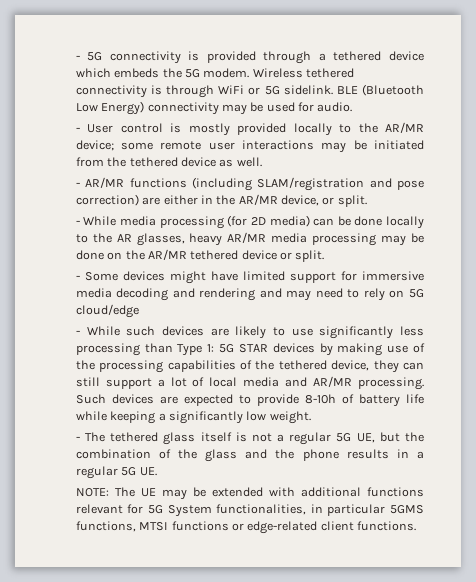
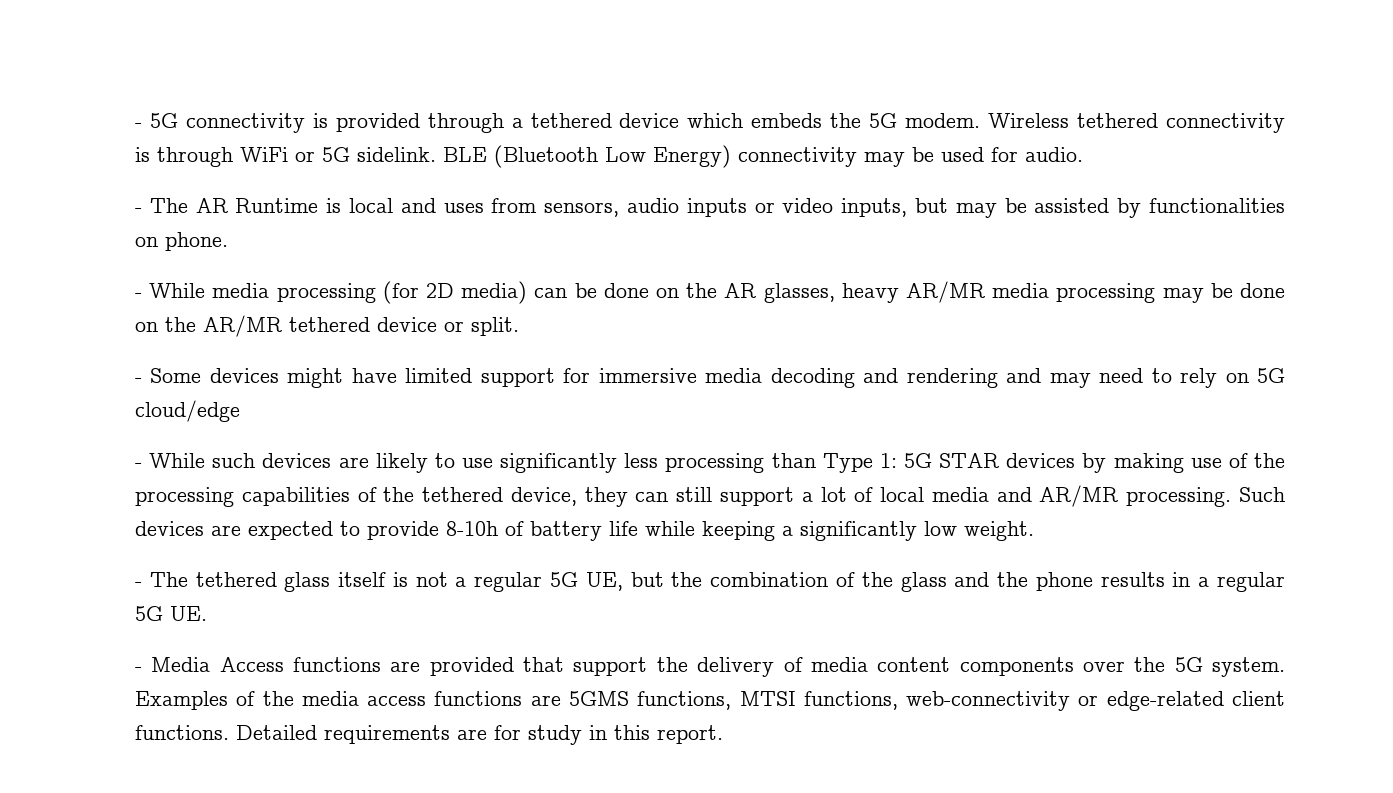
- - User control is mostly provided locally to the AR/MR device; some remote user interactions may be initiated from the tethered device as well.
- - AR/MR functions (including SLAM/registration and pose correction) are either in the AR/MR device, or split.
+ - The AR Runtime is local and uses from sensors, audio inputs or video inputs, but may be assisted by functionalities on phone.
- - While media processing (for 2D media) can be done locally to the AR glasses, heavy AR/MR media processing may be done on the AR/MR tethered device or split.
+ - While media processing (for 2D media) can be done on the AR glasses, heavy AR/MR media processing may be done on the AR/MR tethered device or split.
- NOTE: The UE may be extended with additional functions relevant for 5G System functionalities, in particular 5GMS functions, MTSI functions or edge-related client functions.
+ - Media Access functions are provided that support the delivery of media content components over the 5G system. Examples of the media access functions are 5GMS functions, MTSI functions, web-connectivity or edge-related client functions.
+ Detailed requirements are for study in this report.

